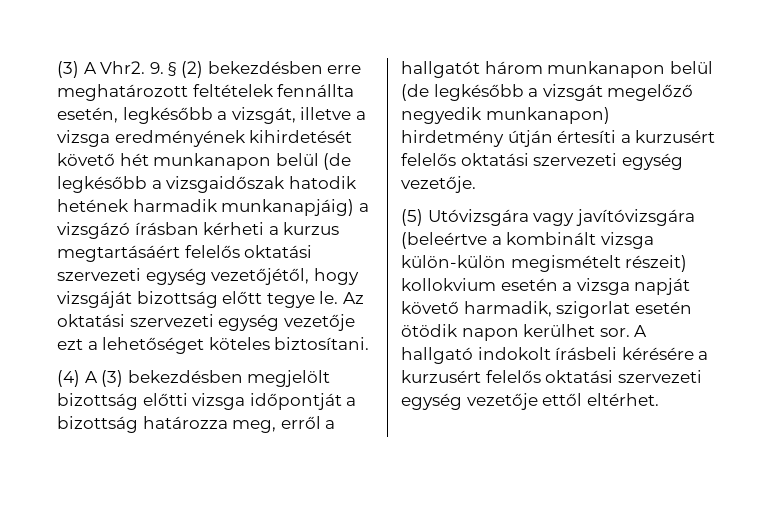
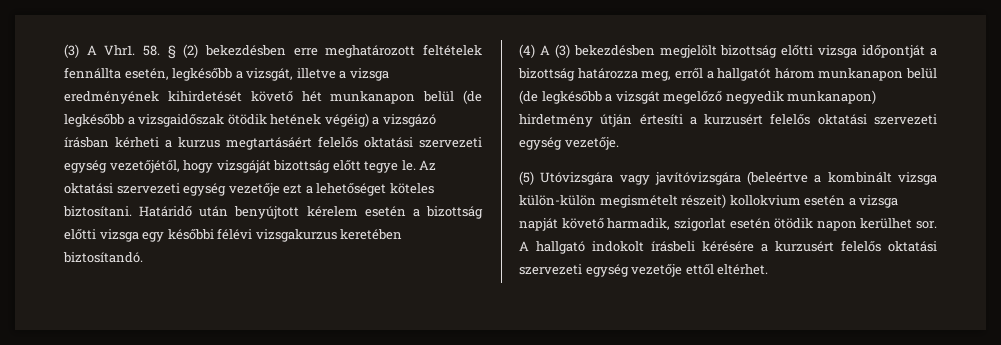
- (3) A Vhr2. 9. § (2) bekezdésben erre meghatározott feltételek fennállta esetén, legkésőbb a vizsgát, illetve a vizsga eredményének kihirdetését követő hét munkanapon belül (de legkésőbb a vizsgaidőszak hatodik hetének harmadik munkanapjáig) a vizsgázó írásban kérheti a kurzus megtartásáért felelős oktatási szervezeti egység vezetőjétől, hogy vizsgáját bizottság előtt tegye le.
+ (3) A Vhr1. 58. § (2) bekezdésben erre meghatározott feltételek fennállta esetén, legkésőbb a vizsgát, illetve a vizsga eredményének kihirdetését követő hét munkanapon belül (de legkésőbb a vizsgaidőszak ötödik hetének végéig) a vizsgázó írásban kérheti a kurzus megtartásáért felelős oktatási szervezeti egység vezetőjétől, hogy vizsgáját bizottság előtt tegye le.
+ Határidő után benyújtott kérelem esetén a bizottság előtti vizsga egy későbbi félévi vizsgakurzus keretében biztosítandó.

